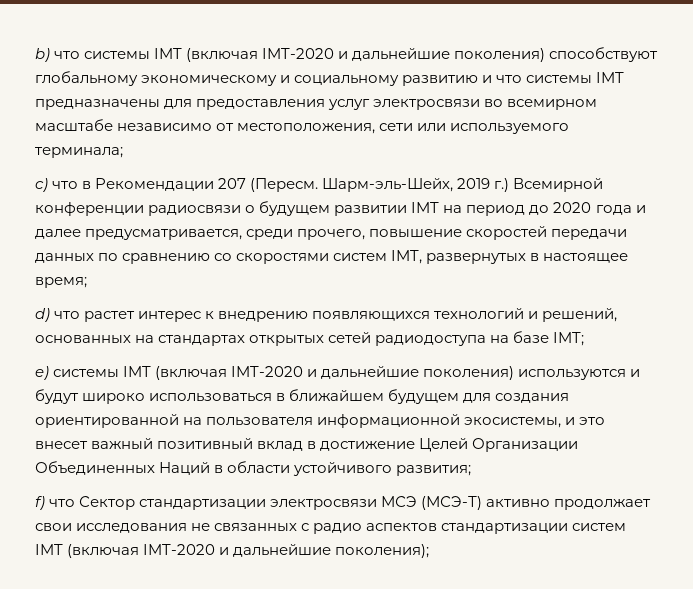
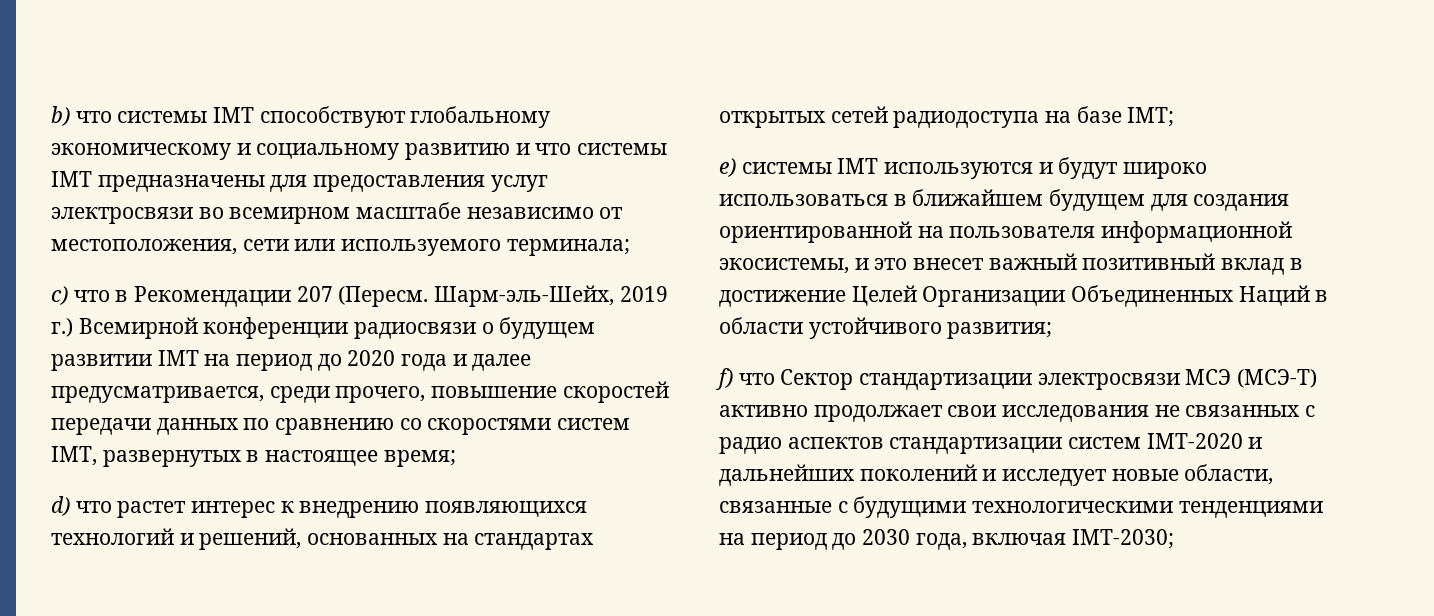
- b) что системы IMT (включая IMT-2020 и дальнейшие поколения) способствуют глобальному экономическому и социальному развитию и что системы IMT предназначены для предоставления услуг электросвязи во всемирном масштабе независимо от местоположения, сети или используемого терминала;
+ b) что системы IMT способствуют глобальному экономическому и социальному развитию и что системы IMT предназначены для предоставления услуг электросвязи во всемирном масштабе независимо от местоположения, сети или используемого терминала;
- e) системы IMT (включая IMT-2020 и дальнейшие поколения) используются и будут широко использоваться в ближайшем будущем для создания ориентированной на пользователя информационной экосистемы, и это внесет важный позитивный вклад в достижение Целей Организации Объединенных Наций в области устойчивого развития;
+ e) системы IMT используются и будут широко использоваться в ближайшем будущем для создания ориентированной на пользователя информационной экосистемы, и это внесет важный позитивный вклад в достижение Целей Организации Объединенных Наций в области устойчивого развития;
- f) что Сектор стандартизации электросвязи МСЭ (МСЭ-Т) активно продолжает свои исследования не связанных с радио аспектов стандартизации систем IMT (включая IMT-2020 и дальнейшие поколения);
+ f) что Сектор стандартизации электросвязи МСЭ (МСЭ-Т) активно продолжает свои исследования не связанных с радио аспектов стандартизации систем IMT-2020 и дальнейших поколений и исследует новые области, связанные с будущими технологическими тенденциями на период до 2030 года, включая IMT-2030;

